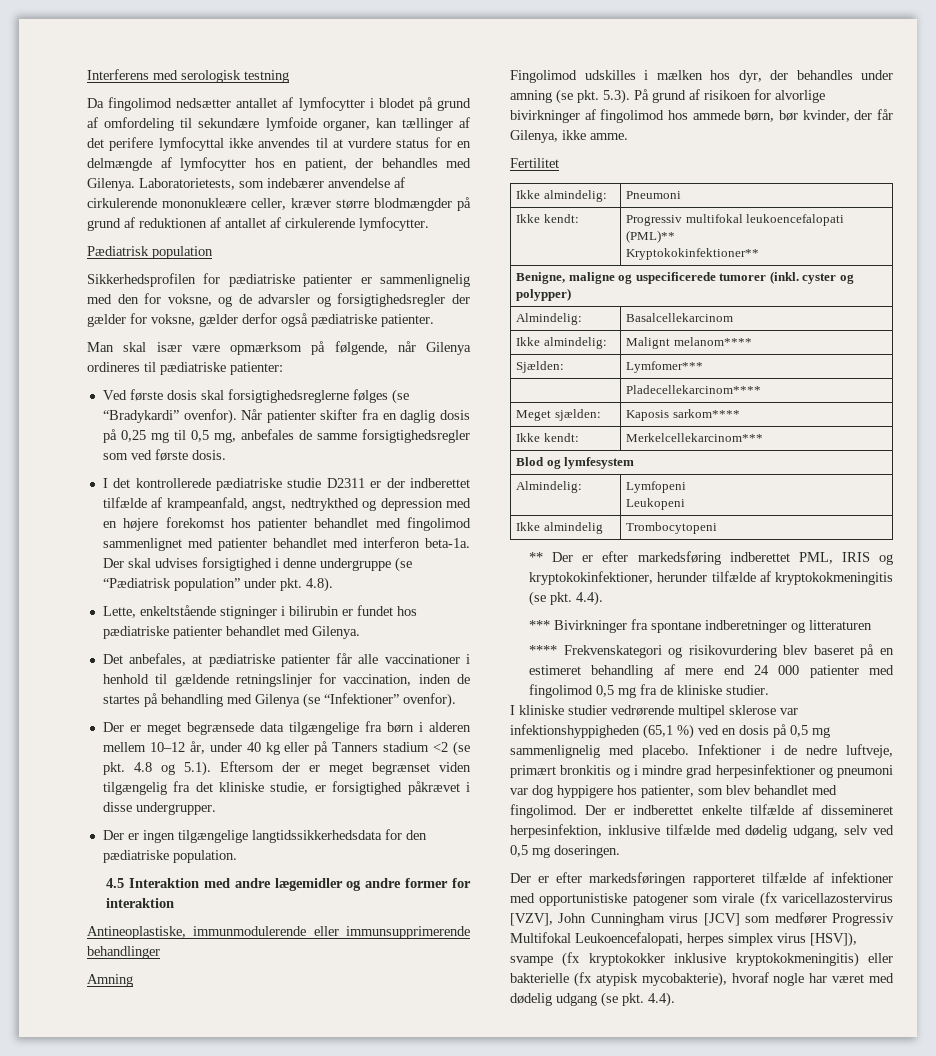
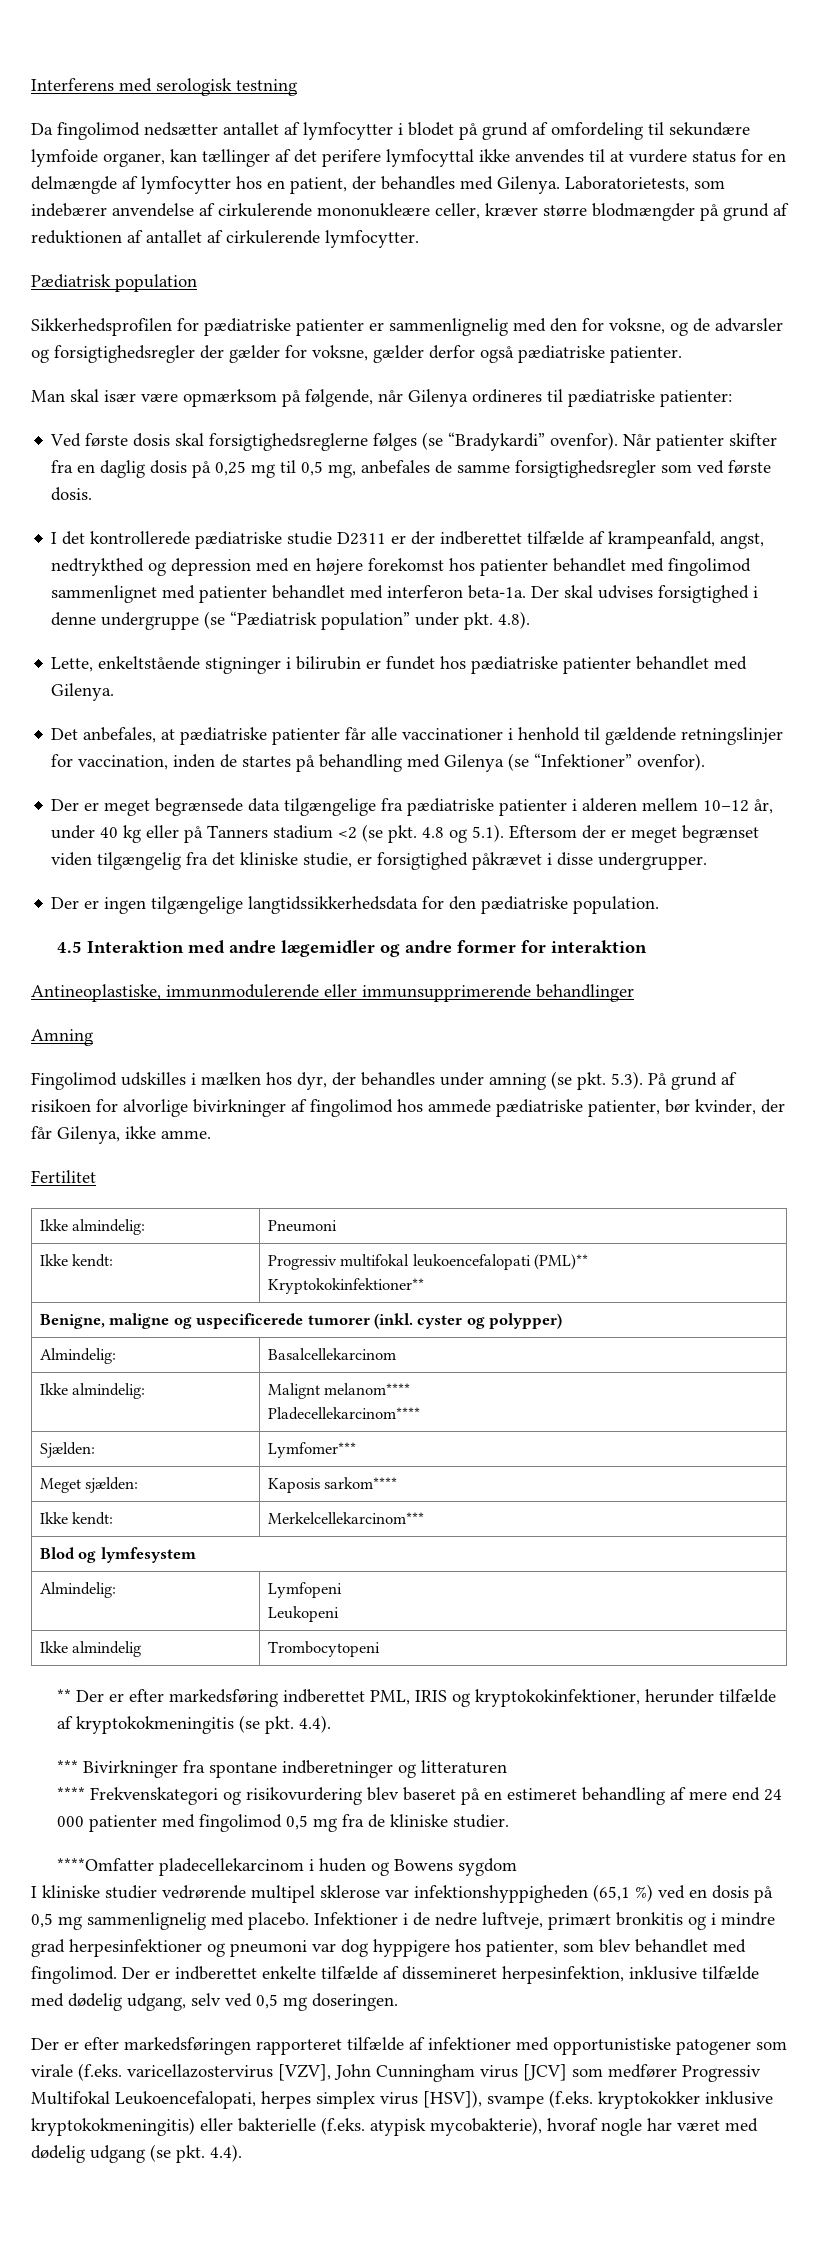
- Der er meget begrænsede data tilgængelige fra børn i alderen mellem 10–12 år, under 40 kg eller på Tanners stadium <2 (se pkt. 4.8 og 5.1). Eftersom der er meget begrænset viden tilgængelig fra det kliniske studie, er forsigtighed påkrævet i disse undergrupper.
+ Der er meget begrænsede data tilgængelige fra pædiatriske patienter i alderen mellem 10–12 år, under 40 kg eller på Tanners stadium <2 (se pkt. 4.8 og 5.1). Eftersom der er meget begrænset viden tilgængelig fra det kliniske studie, er forsigtighed påkrævet i disse undergrupper.
- Fingolimod udskilles i mælken hos dyr, der behandles under amning (se pkt. 5.3). På grund af risikoen for alvorlige bivirkninger af fingolimod hos ammede børn, bør kvinder, der får Gilenya, ikke amme.
+ Fingolimod udskilles i mælken hos dyr, der behandles under amning (se pkt. 5.3). På grund af risikoen for alvorlige bivirkninger af fingolimod hos ammede pædiatriske patienter, bør kvinder, der får Gilenya, ikke amme.
  Ikke almindelig: | Malignt melanom****
+ Pladecellekarcinom****
- | Pladecellekarcinom****
+ ****Omfatter pladecellekarcinom i huden og Bowens sygdom
- Der er efter markedsføringen rapporteret tilfælde af infektioner med opportunistiske patogener som virale (fx varicellazostervirus [VZV], John Cunningham virus [JCV] som medfører Progressiv Multifokal Leukoencefalopati, herpes simplex virus [HSV]), svampe (fx kryptokokker inklusive kryptokokmeningitis) eller bakterielle (fx atypisk mycobakterie), hvoraf nogle har været med dødelig udgang (se pkt. 4.4).
+ Der er efter markedsføringen rapporteret tilfælde af infektioner med opportunistiske patogener som virale (f.eks. varicellazostervirus [VZV], John Cunningham virus [JCV] som medfører Progressiv Multifokal Leukoencefalopati, herpes simplex virus [HSV]), svampe (f.eks. kryptokokker inklusive kryptokokmeningitis) eller bakterielle (f.eks. atypisk mycobakterie), hvoraf nogle har været med dødelig udgang (se pkt. 4.4).

